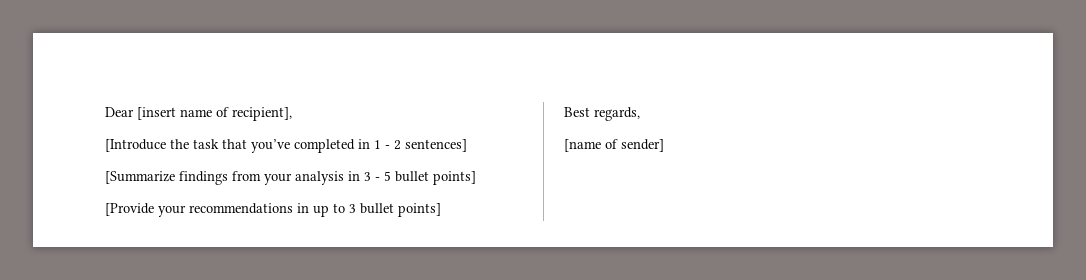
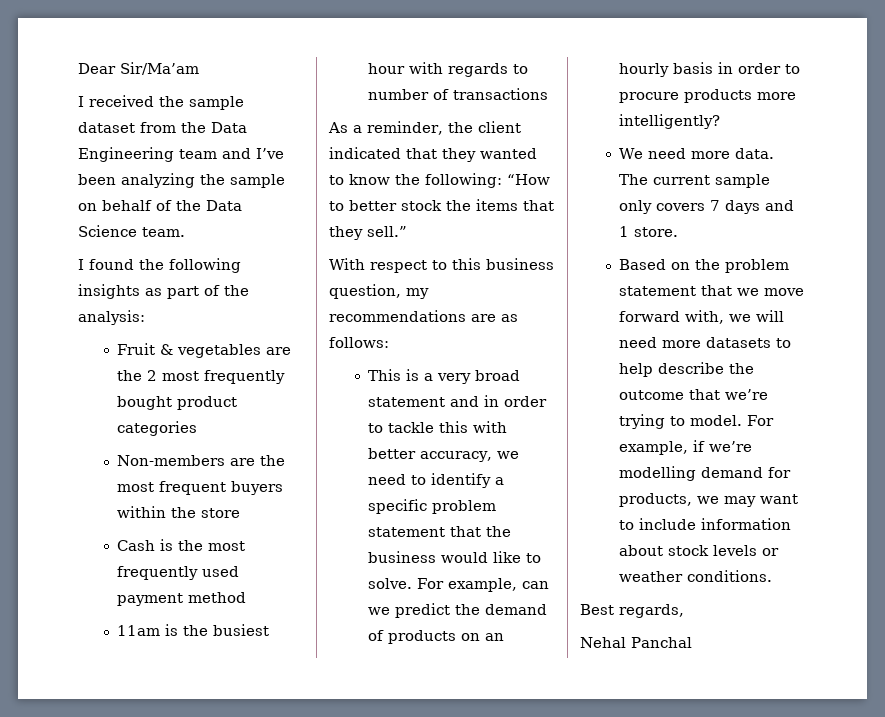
- Dear [insert name of recipient],
- [Introduce the task that you’ve completed in 1 - 2 sentences]
- [Summarize findings from your analysis in 3 - 5 bullet points]
- [Provide your recommendations in up to 3 bullet points]
+ Dear Sir/Ma’am
+ I received the sample dataset from the Data Engineering team and I’ve been analyzing the sample on behalf of the Data Science team.
+ I found the following insights as part of the analysis:
+ Fruit & vegetables are the 2 most frequently bought product categories
+ Non-members are the most frequent buyers within the store
+ Cash is the most frequently used payment method
+ 11am is the busiest hour with regards to number of transactions
+ As a reminder, the client indicated that they wanted to know the following: “How to better stock the items that they sell.”
+ With respect to this business question, my recommendations are as follows:
+ This is a very broad statement and in order to tackle this with better accuracy, we need to identify a specific problem statement that the business would like to solve. For example, can we predict the demand of products on an hourly basis in order to procure products more intelligently?
+ We need more data. The current sample only covers 7 days and 1 store.
+ Based on the problem statement that we move forward with, we will need more datasets to help describe the outcome that we’re trying to model. For example, if we’re modelling demand for products, we may want to include information about stock levels or weather conditions.
- [name of sender]
+ Nehal Panchal

